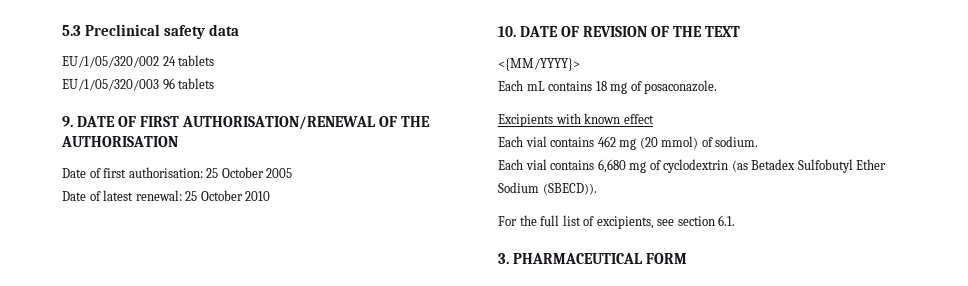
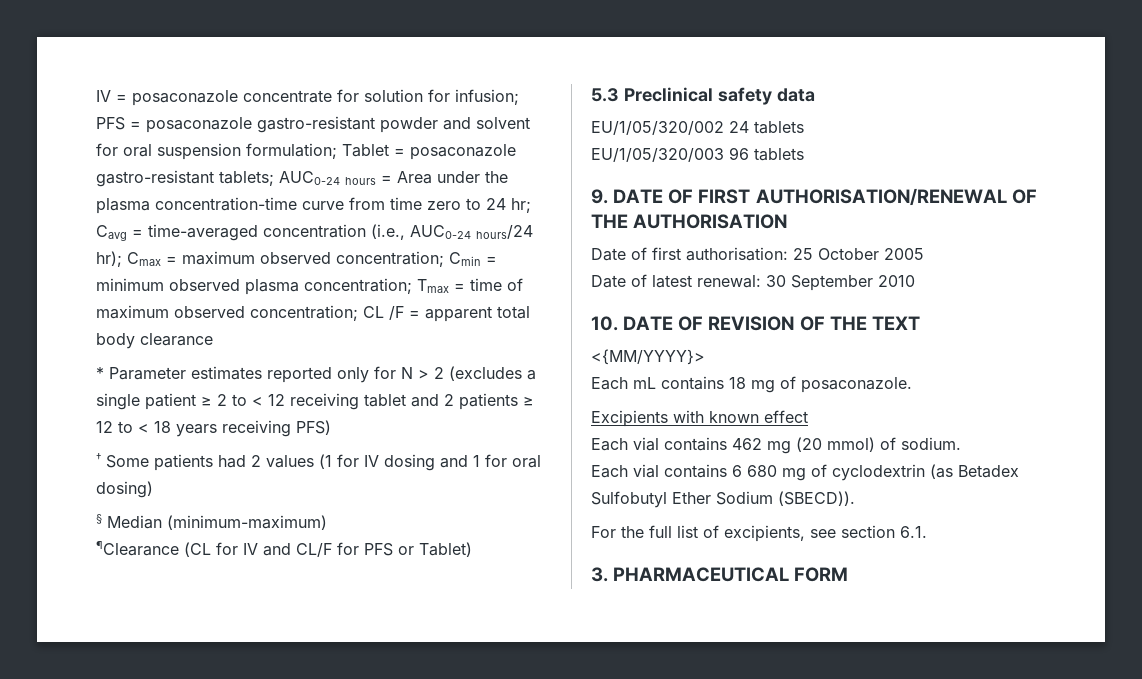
+ IV = posaconazole concentrate for solution for infusion; PFS = posaconazole gastro-resistant powder and solvent for oral suspension formulation; Tablet = posaconazole gastro-resistant tablets; AUC0-24 hours = Area under the plasma concentration-time curve from time zero to 24 hr; Cavg = time-averaged concentration (i.e., AUC0-24 hours/24 hr); Cmax = maximum observed concentration; Cmin = minimum observed plasma concentration; Tmax = time of maximum observed concentration; CL /F = apparent total body clearance
+ * Parameter estimates reported only for N > 2 (excludes a single patient ≥ 2 to < 12 receiving tablet and 2 patients ≥ 12 to < 18 years receiving PFS)
+ † Some patients had 2 values (1 for IV dosing and 1 for oral dosing)
+ § Median (minimum-maximum)
+ ¶Clearance (CL for IV and CL/F for PFS or Tablet)
- Date of latest renewal: 25 October 2010
+ Date of latest renewal: 30 September 2010
- Each vial contains 6,680 mg of cyclodextrin (as Betadex Sulfobutyl Ether Sodium (SBECD)).
+ Each vial contains 6 680 mg of cyclodextrin (as Betadex Sulfobutyl Ether Sodium (SBECD)).

